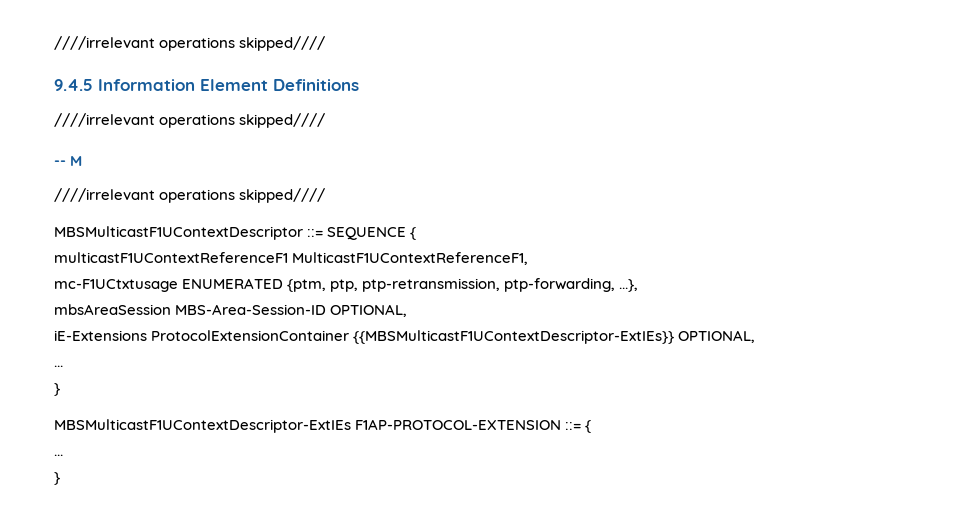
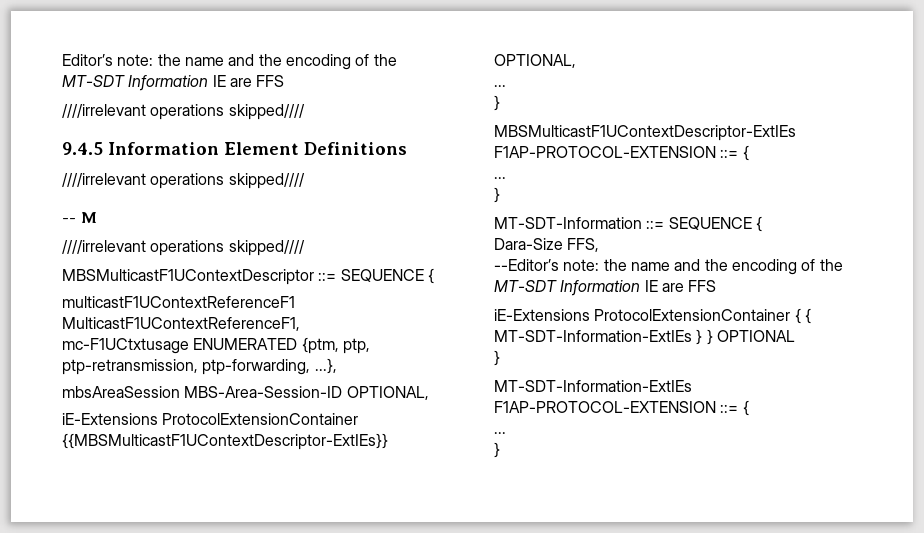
+ Editor’s note: the name and the encoding of the MT-SDT Information IE are FFS
+ MT-SDT-Information ::= SEQUENCE {
+ Dara-Size FFS,
+ --Editor’s note: the name and the encoding of the MT-SDT Information IE are FFS
+ iE-Extensions ProtocolExtensionContainer { { MT-SDT-Information-ExtIEs } } OPTIONAL
+ }
+ MT-SDT-Information-ExtIEs F1AP-PROTOCOL-EXTENSION ::= {
+ ...
+ }

